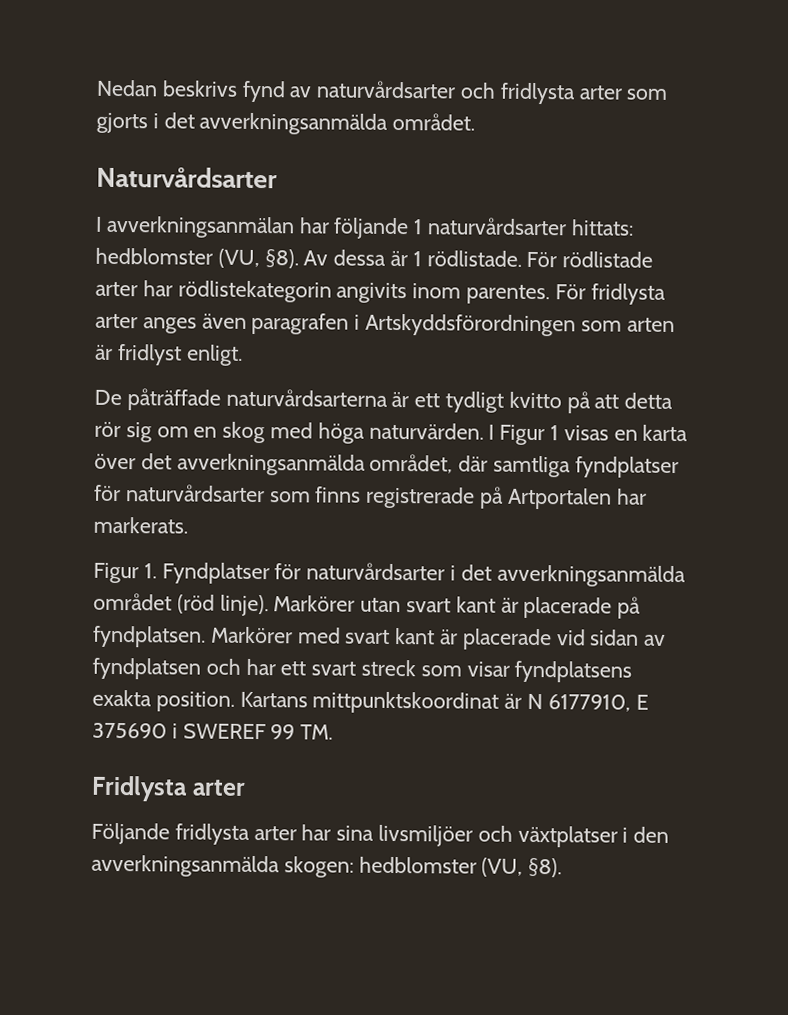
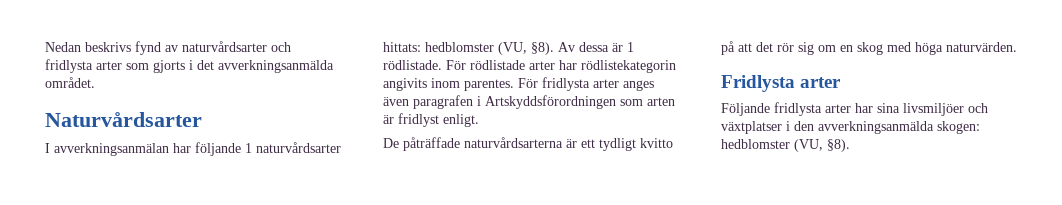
- De påträffade naturvårdsarterna är ett tydligt kvitto på att detta rör sig om en skog med höga naturvärden. I Figur 1 visas en karta över det avverkningsanmälda området, där samtliga fyndplatser för naturvårdsarter som finns registrerade på Artportalen har markerats.
- Figur 1. Fyndplatser för naturvårdsarter i det avverkningsanmälda området (röd linje). Markörer utan svart kant är placerade på fyndplatsen. Markörer med svart kant är placerade vid sidan av fyndplatsen och har ett svart streck som visar fyndplatsens exakta position. Kartans mittpunktskoordinat är N 6177910, E 375690 i SWEREF 99 TM.
+ De påträffade naturvårdsarterna är ett tydligt kvitto på att det rör sig om en skog med höga naturvärden.

